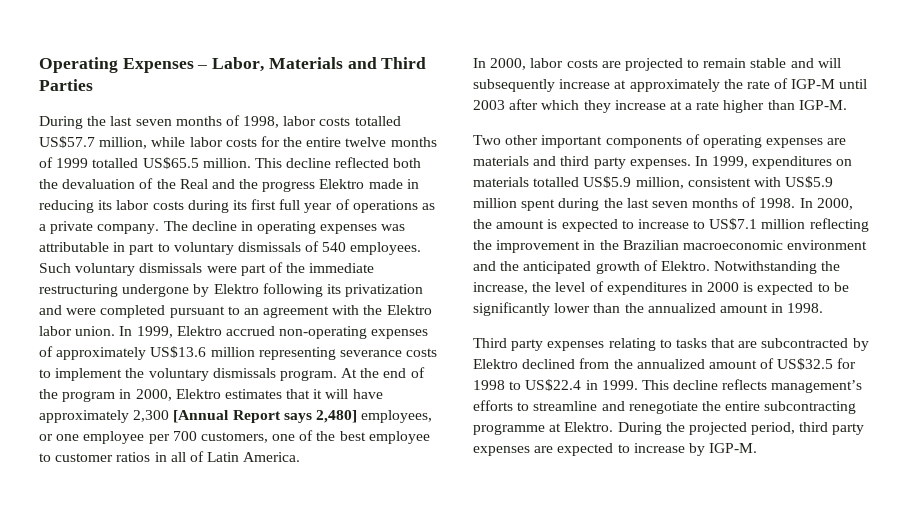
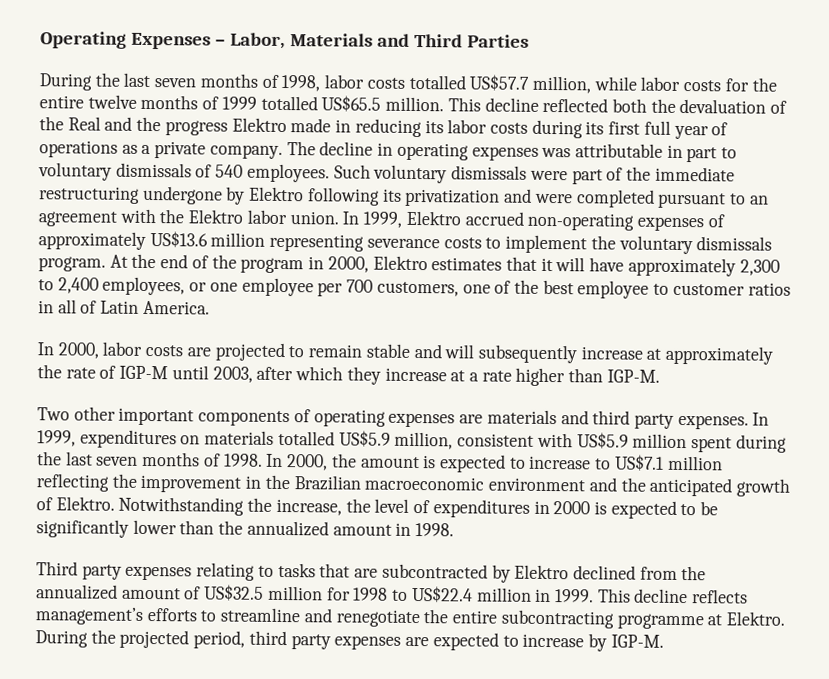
- At the end of the program in 2000, Elektro estimates that it will have approximately 2,300 [Annual Report says 2,480] employees, or one employee per 700 customers, one of the best employee to customer ratios in all of Latin America.
+ At the end of the program in 2000, Elektro estimates that it will have approximately 2,300 to 2,400 employees, or one employee per 700 customers, one of the best employee to customer ratios in all of Latin America.
- In 2000, labor costs are projected to remain stable and will subsequently increase at approximately the rate of IGP-M until 2003 after which they increase at a rate higher than IGP-M.
+ In 2000, labor costs are projected to remain stable and will subsequently increase at approximately the rate of IGP-M until 2003, after which they increase at a rate higher than IGP-M.
- Third party expenses relating to tasks that are subcontracted by Elektro declined from the annualized amount of US$32.5 for 1998 to US$22.4 in 1999.
+ Third party expenses relating to tasks that are subcontracted by Elektro declined from the annualized amount of US$32.5 million for 1998 to US$22.4 million in 1999.

